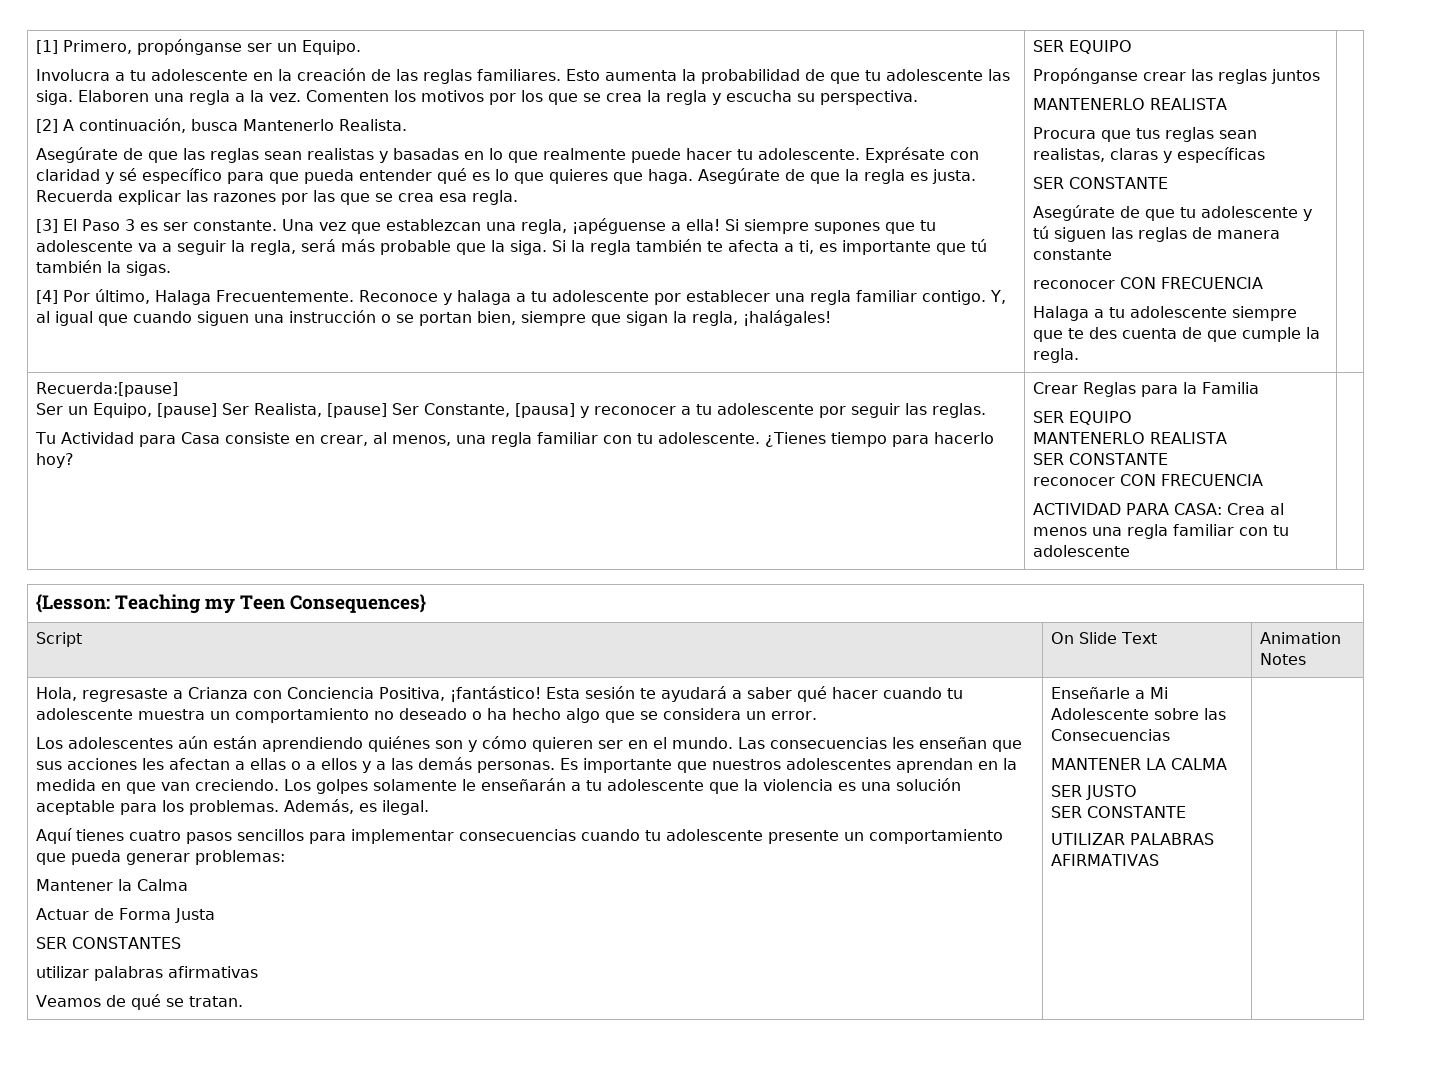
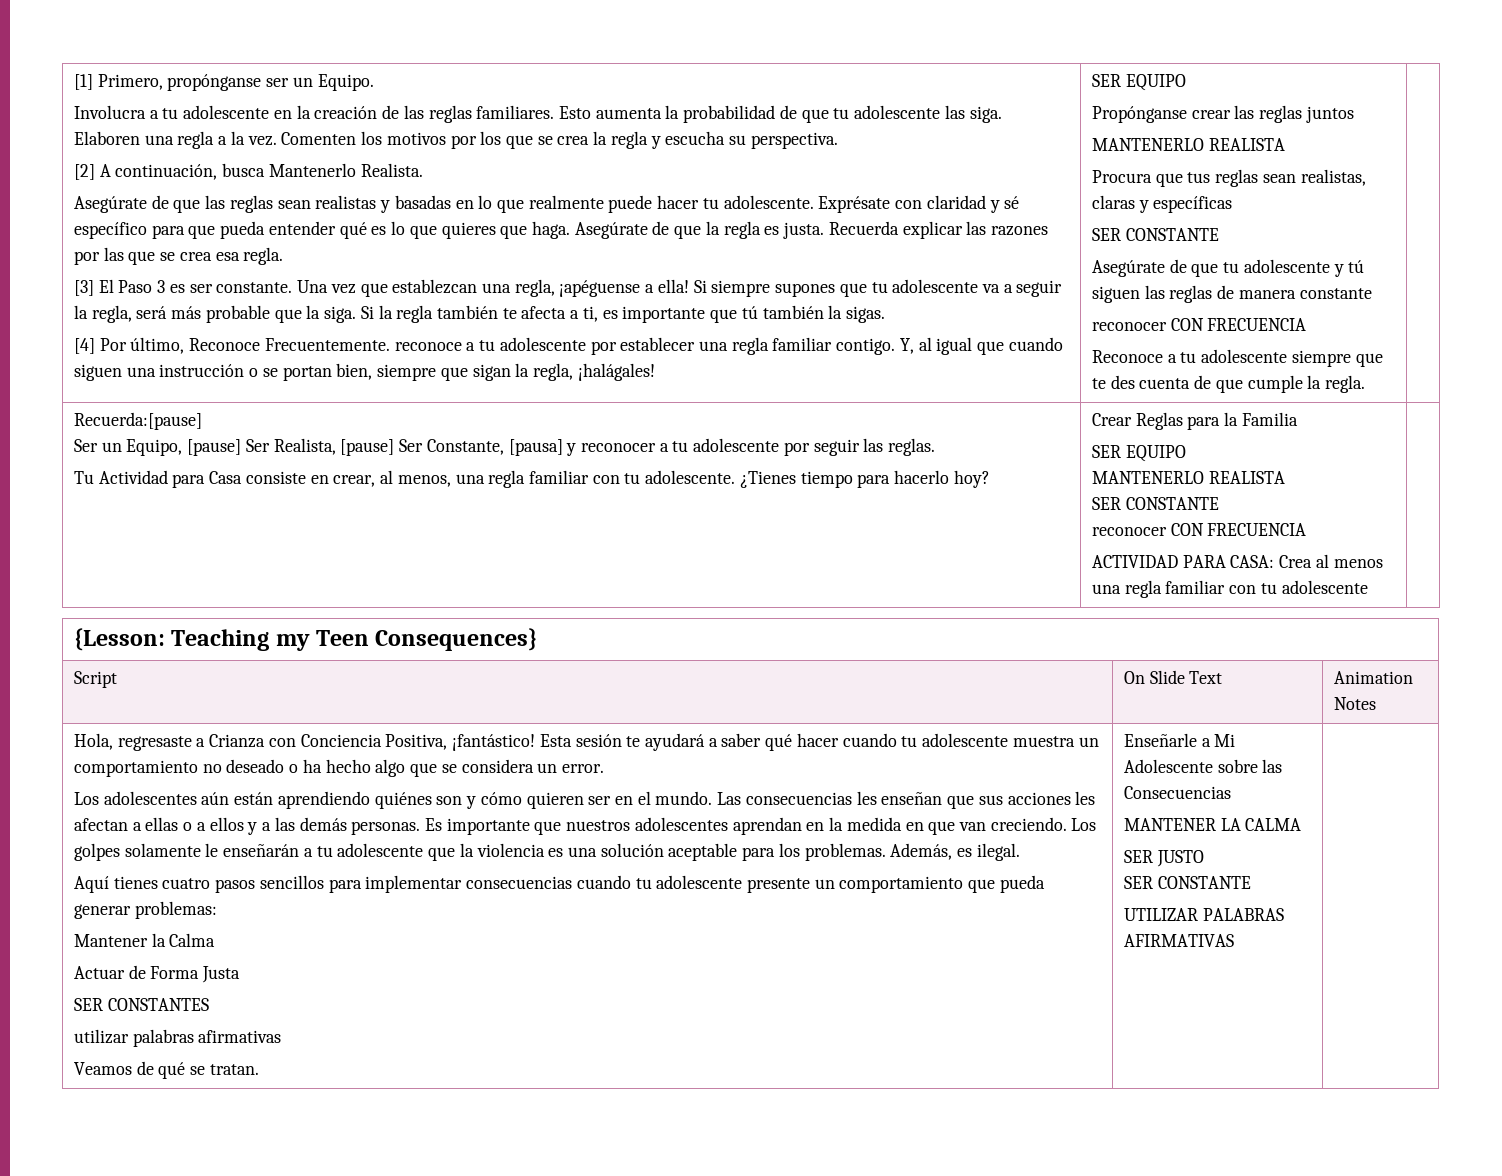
- [4] Por último, Halaga Frecuentemente. Reconoce y halaga a tu adolescente por establecer una regla familiar contigo.
+ [4] Por último, Reconoce Frecuentemente. reconoce a tu adolescente por establecer una regla familiar contigo.
- Halaga a tu adolescente siempre que te des cuenta de que cumple la regla.
+ Reconoce a tu adolescente siempre que te des cuenta de que cumple la regla.

